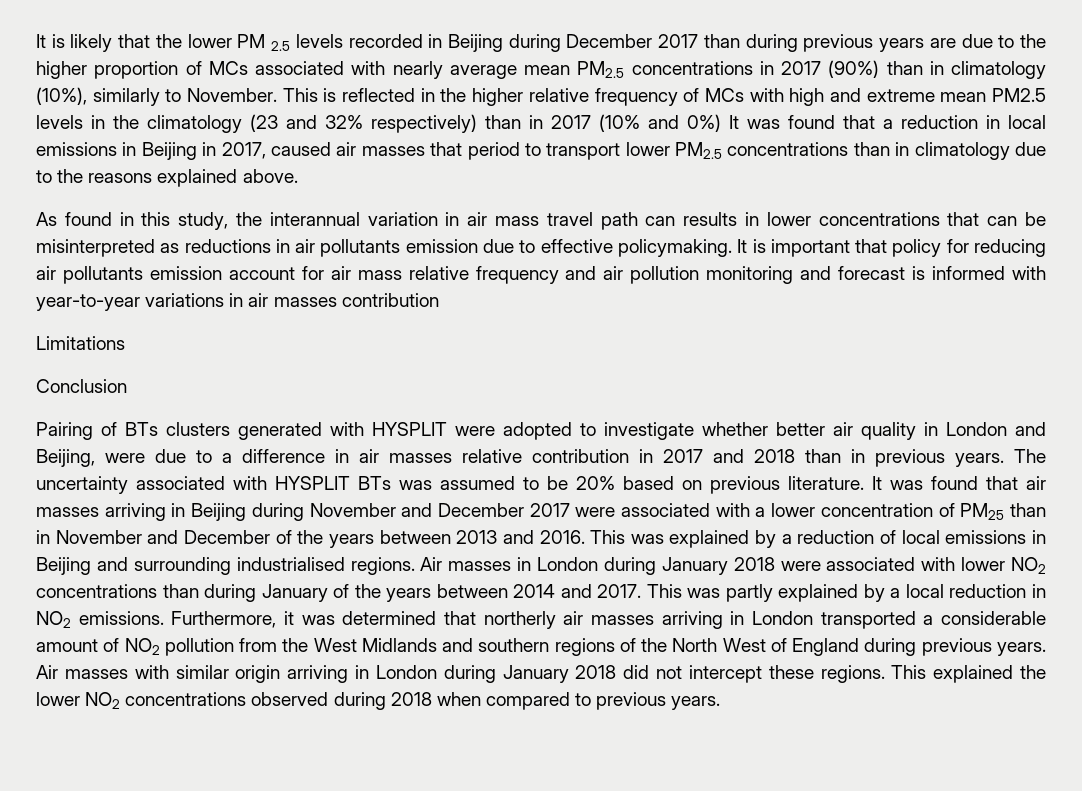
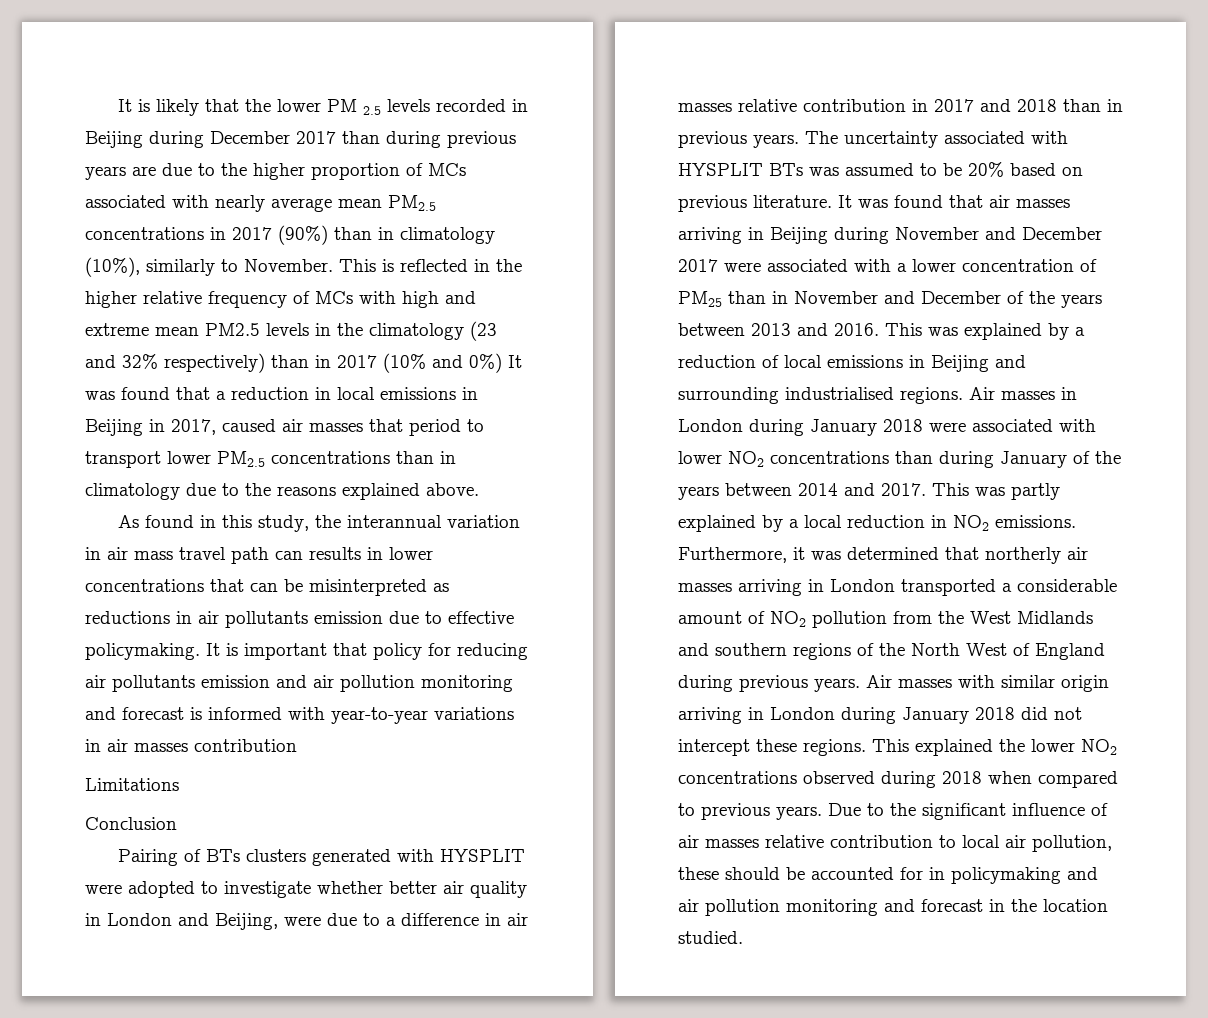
- It is important that policy for reducing air pollutants emission account for air mass relative frequency and air pollution monitoring and forecast is informed with year-to-year variations in air masses contribution
+ It is important that policy for reducing air pollutants emission and air pollution monitoring and forecast is informed with year-to-year variations in air masses contribution
+ Due to the significant influence of air masses relative contribution to local air pollution, these should be accounted for in policymaking and air pollution monitoring and forecast in the location studied.

